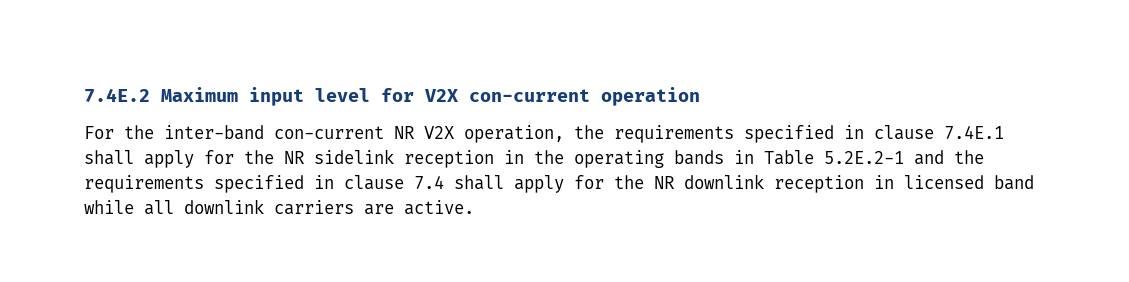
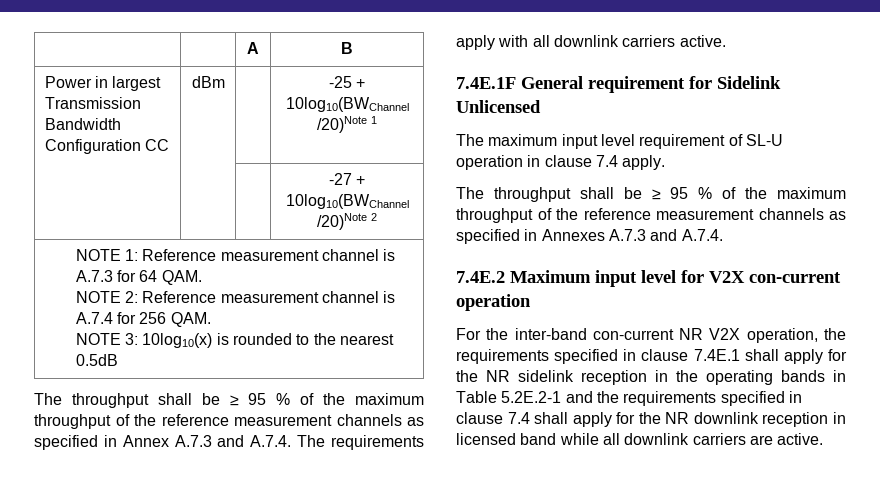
+ | | A | B
+ Power in largest Transmission Bandwidth Configuration CC | dBm | | -25 + 10log10(BWChannel /20)Note 1
+ | | | -27 + 10log10(BWChannel /20)Note 2
+ NOTE 1: Reference measurement channel is A.7.3 for 64 QAM.
+ NOTE 2: Reference measurement channel is A.7.4 for 256 QAM.
+ NOTE 3: 10log10(x) is rounded to the nearest 0.5dB
+ The throughput shall be ≥ 95 % of the maximum throughput of the reference measurement channels as specified in Annex A.7.3 and A.7.4. The requirements apply with all downlink carriers active.
+ 7.4E.1F General requirement for Sidelink Unlicensed
+ The maximum input level requirement of SL-U operation in clause 7.4 apply.
+ The throughput shall be ≥ 95 % of the maximum throughput of the reference measurement channels as specified in Annexes A.7.3 and A.7.4.

